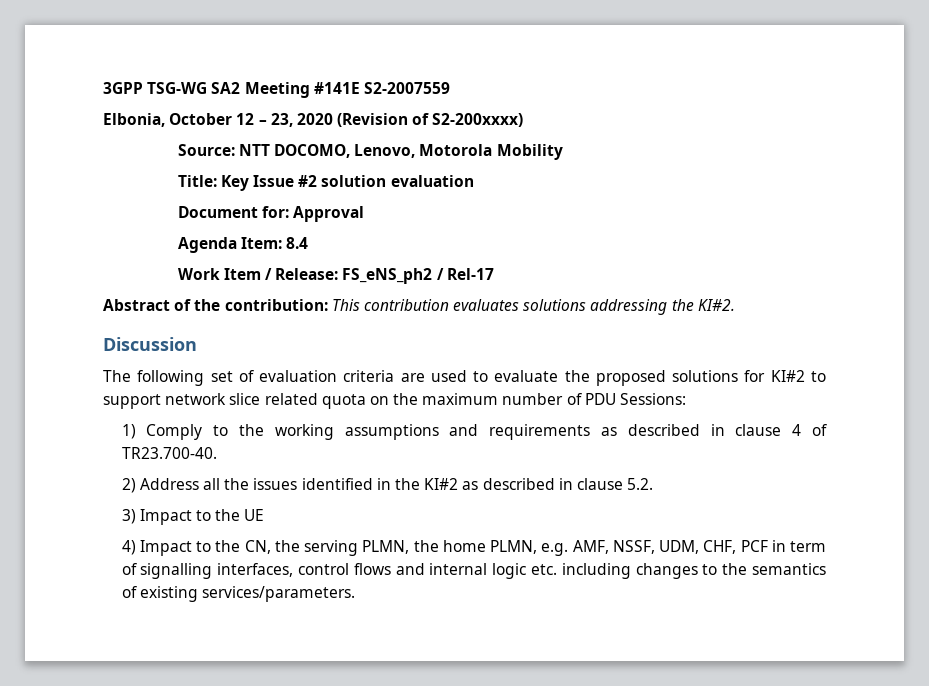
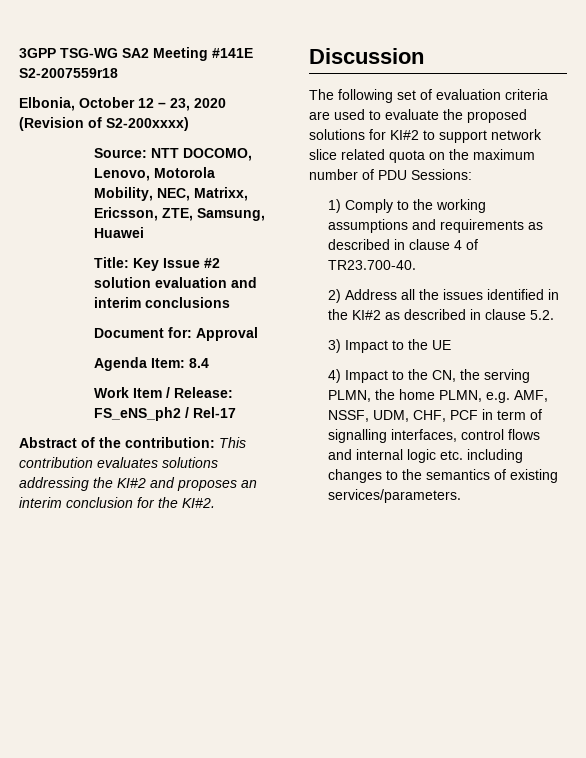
- 3GPP TSG-WG SA2 Meeting #141E S2-2007559
+ 3GPP TSG-WG SA2 Meeting #141E S2-2007559r18
- Source: NTT DOCOMO, Lenovo, Motorola Mobility
+ Source: NTT DOCOMO, Lenovo, Motorola Mobility, NEC, Matrixx, Ericsson, ZTE, Samsung, Huawei
- Title: Key Issue #2 solution evaluation
+ Title: Key Issue #2 solution evaluation and interim conclusions
- Abstract of the contribution: This contribution evaluates solutions addressing the KI#2.
+ Abstract of the contribution: This contribution evaluates solutions addressing the KI#2 and proposes an interim conclusion for the KI#2.

